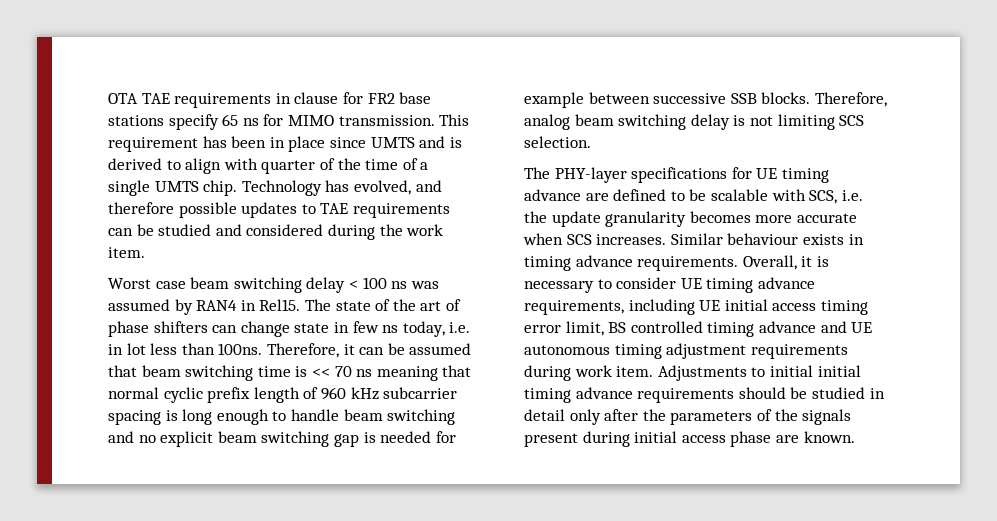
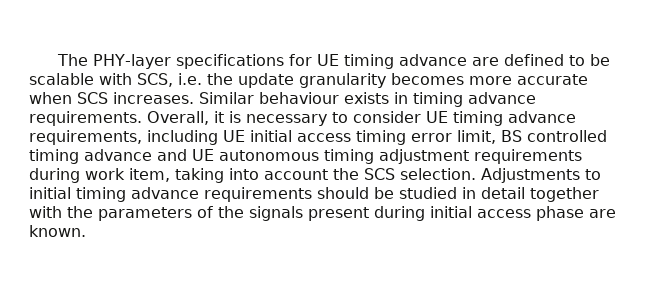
- OTA TAE requirements in clause for FR2 base stations specify 65 ns for MIMO transmission. This requirement has been in place since UMTS and is derived to align with quarter of the time of a single UMTS chip. Technology has evolved, and therefore possible updates to TAE requirements can be studied and considered during the work item.
- Worst case beam switching delay < 100 ns was assumed by RAN4 in Rel15. The state of the art of phase shifters can change state in few ns today, i.e. in lot less than 100ns. Therefore, it can be assumed that beam switching time is << 70 ns meaning that normal cyclic prefix length of 960 kHz subcarrier spacing is long enough to handle beam switching and no explicit beam switching gap is needed for example between successive SSB blocks. Therefore, analog beam switching delay is not limiting SCS selection.
- Overall, it is necessary to consider UE timing advance requirements, including UE initial access timing error limit, BS controlled timing advance and UE autonomous timing adjustment requirements during work item.
+ Overall, it is necessary to consider UE timing advance requirements, including UE initial access timing error limit, BS controlled timing advance and UE autonomous timing adjustment requirements during work item, taking into account the SCS selection.
- Adjustments to initial initial timing advance requirements should be studied in detail only after the parameters of the signals present during initial access phase are known.
+ Adjustments to initial timing advance requirements should be studied in detail together with the parameters of the signals present during initial access phase are known.

